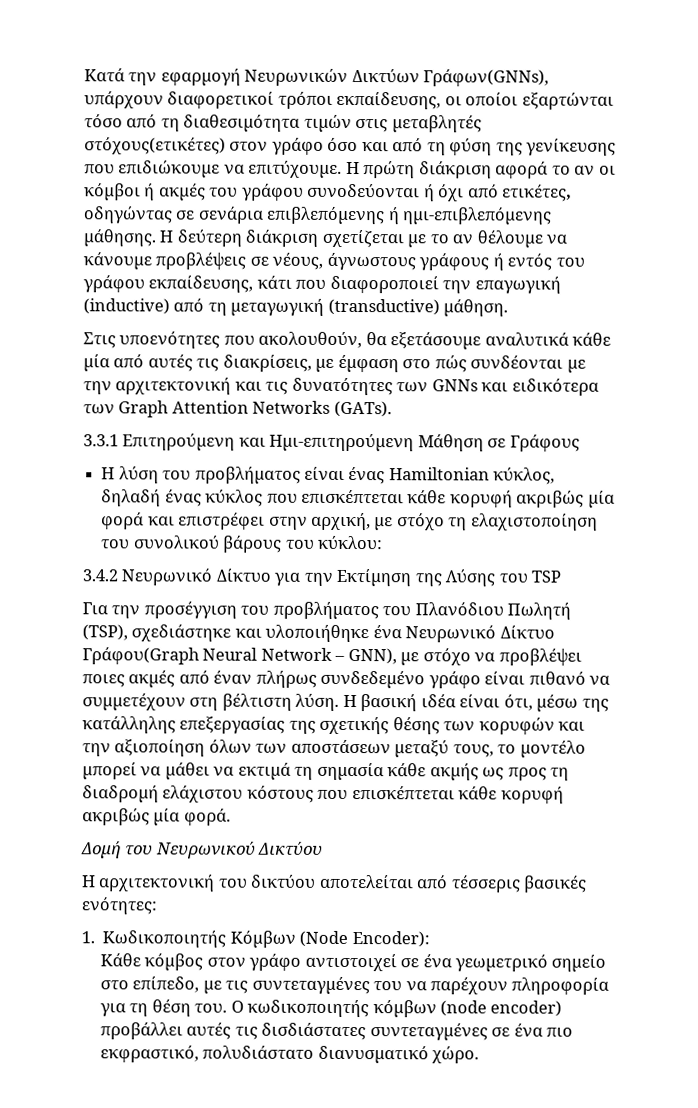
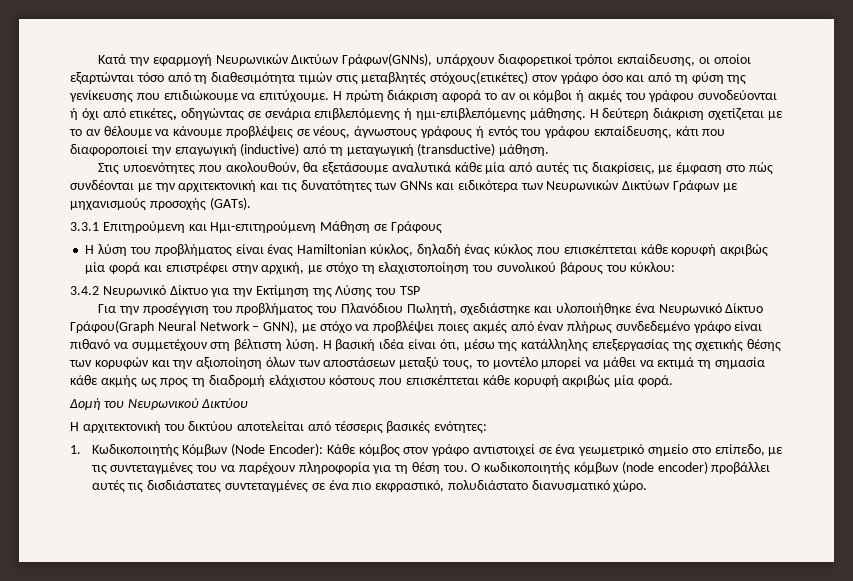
- Στις υποενότητες που ακολουθούν, θα εξετάσουμε αναλυτικά κάθε μία από αυτές τις διακρίσεις, με έμφαση στο πώς συνδέονται με την αρχιτεκτονική και τις δυνατότητες των GNNs και ειδικότερα των Graph Attention Networks (GATs).
+ Στις υποενότητες που ακολουθούν, θα εξετάσουμε αναλυτικά κάθε μία από αυτές τις διακρίσεις, με έμφαση στο πώς συνδέονται με την αρχιτεκτονική και τις δυνατότητες των GNNs και ειδικότερα των Νευρωνικών Δικτύων Γράφων με μηχανισμούς προσοχής (GATs).
- Για την προσέγγιση του προβλήματος του Πλανόδιου Πωλητή (TSP), σχεδιάστηκε και υλοποιήθηκε ένα Νευρωνικό Δίκτυο Γράφου(Graph Neural Network – GNN), με στόχο να προβλέψει ποιες ακμές από έναν πλήρως συνδεδεμένο γράφο είναι πιθανό να συμμετέχουν στη βέλτιστη λύση.
+ Για την προσέγγιση του προβλήματος του Πλανόδιου Πωλητή, σχεδιάστηκε και υλοποιήθηκε ένα Νευρωνικό Δίκτυο Γράφου(Graph Neural Network – GNN), με στόχο να προβλέψει ποιες ακμές από έναν πλήρως συνδεδεμένο γράφο είναι πιθανό να συμμετέχουν στη βέλτιστη λύση.
- 1. Κωδικοποιητής Κόμβων (Node Encoder):
- Κάθε κόμβος στον γράφο αντιστοιχεί σε ένα γεωμετρικό σημείο στο επίπεδο, με τις συντεταγμένες του να παρέχουν πληροφορία για τη θέση του.
+ 1. Κωδικοποιητής Κόμβων (Node Encoder): Κάθε κόμβος στον γράφο αντιστοιχεί σε ένα γεωμετρικό σημείο στο επίπεδο, με τις συντεταγμένες του να παρέχουν πληροφορία για τη θέση του.

